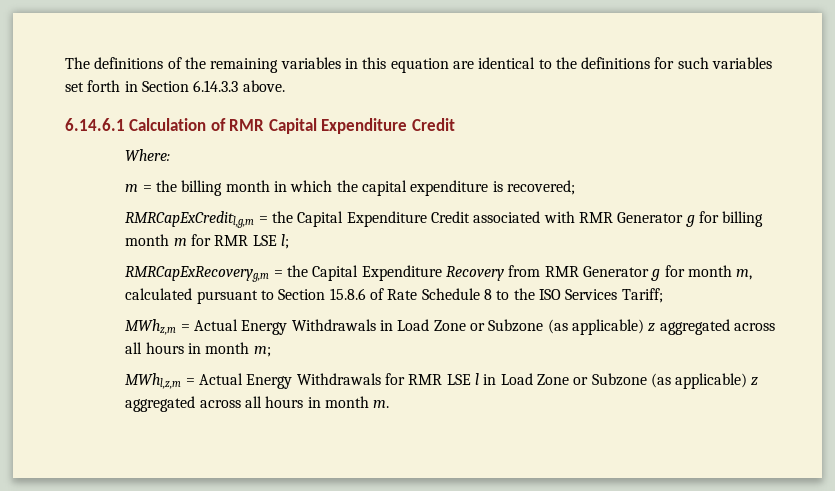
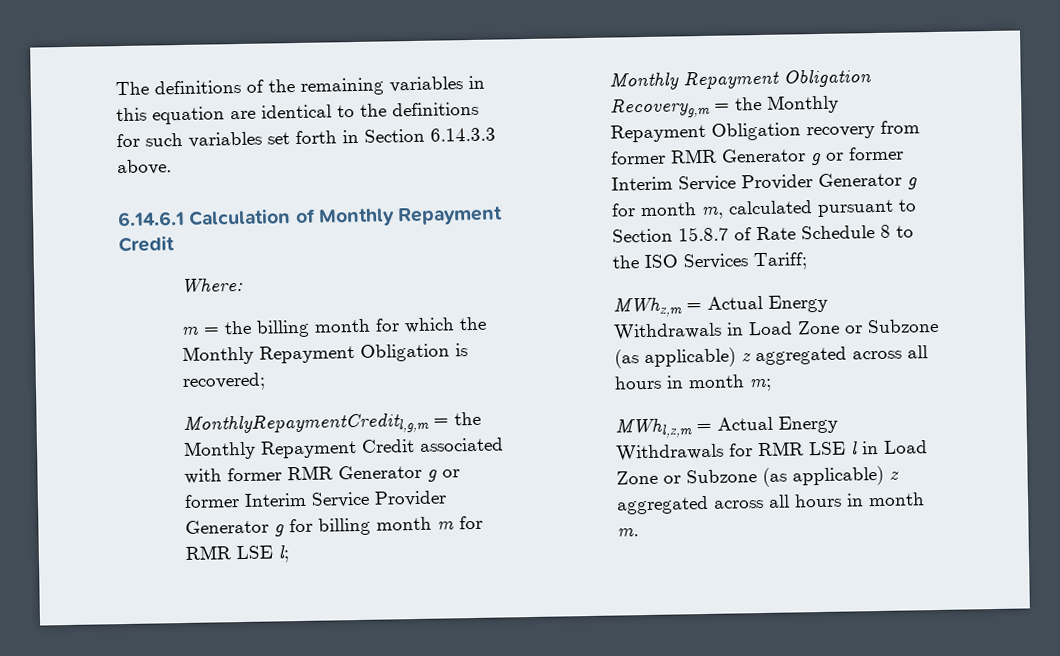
- 6.14.6.1 Calculation of RMR Capital Expenditure Credit
+ 6.14.6.1 Calculation of Monthly Repayment Credit
- m = the billing month in which the capital expenditure is recovered;
+ m = the billing month for which the Monthly Repayment Obligation is recovered;
- RMRCapExCreditl,g,m = the Capital Expenditure Credit associated with RMR Generator g for billing month m for RMR LSE l;
+ MonthlyRepaymentCreditl,g,m = the Monthly Repayment Credit associated with former RMR Generator g or former Interim Service Provider Generator g for billing month m for RMR LSE l;
- RMRCapExRecoveryg,m = the Capital Expenditure Recovery from RMR Generator g for month m, calculated pursuant to Section 15.8.6 of Rate Schedule 8 to the ISO Services Tariff;
+ Monthly Repayment Obligation Recoveryg,m = the Monthly Repayment Obligation recovery from former RMR Generator g or former Interim Service Provider Generator g for month m, calculated pursuant to Section 15.8.7 of Rate Schedule 8 to the ISO Services Tariff;

